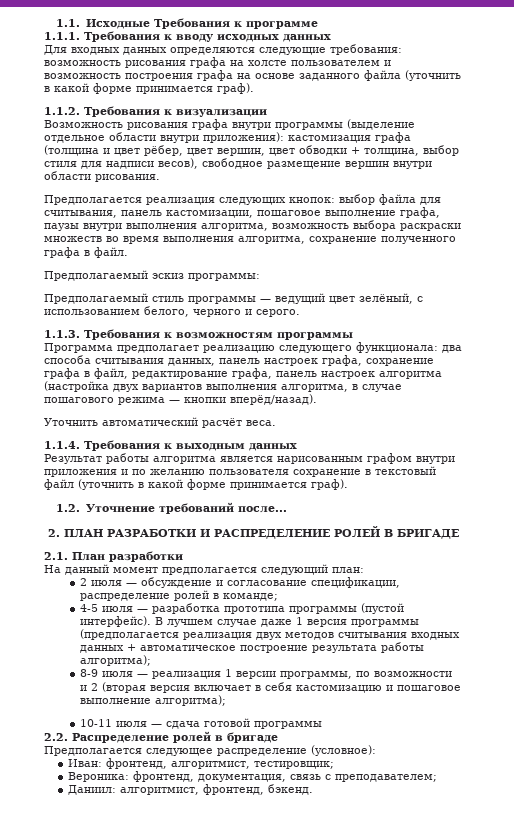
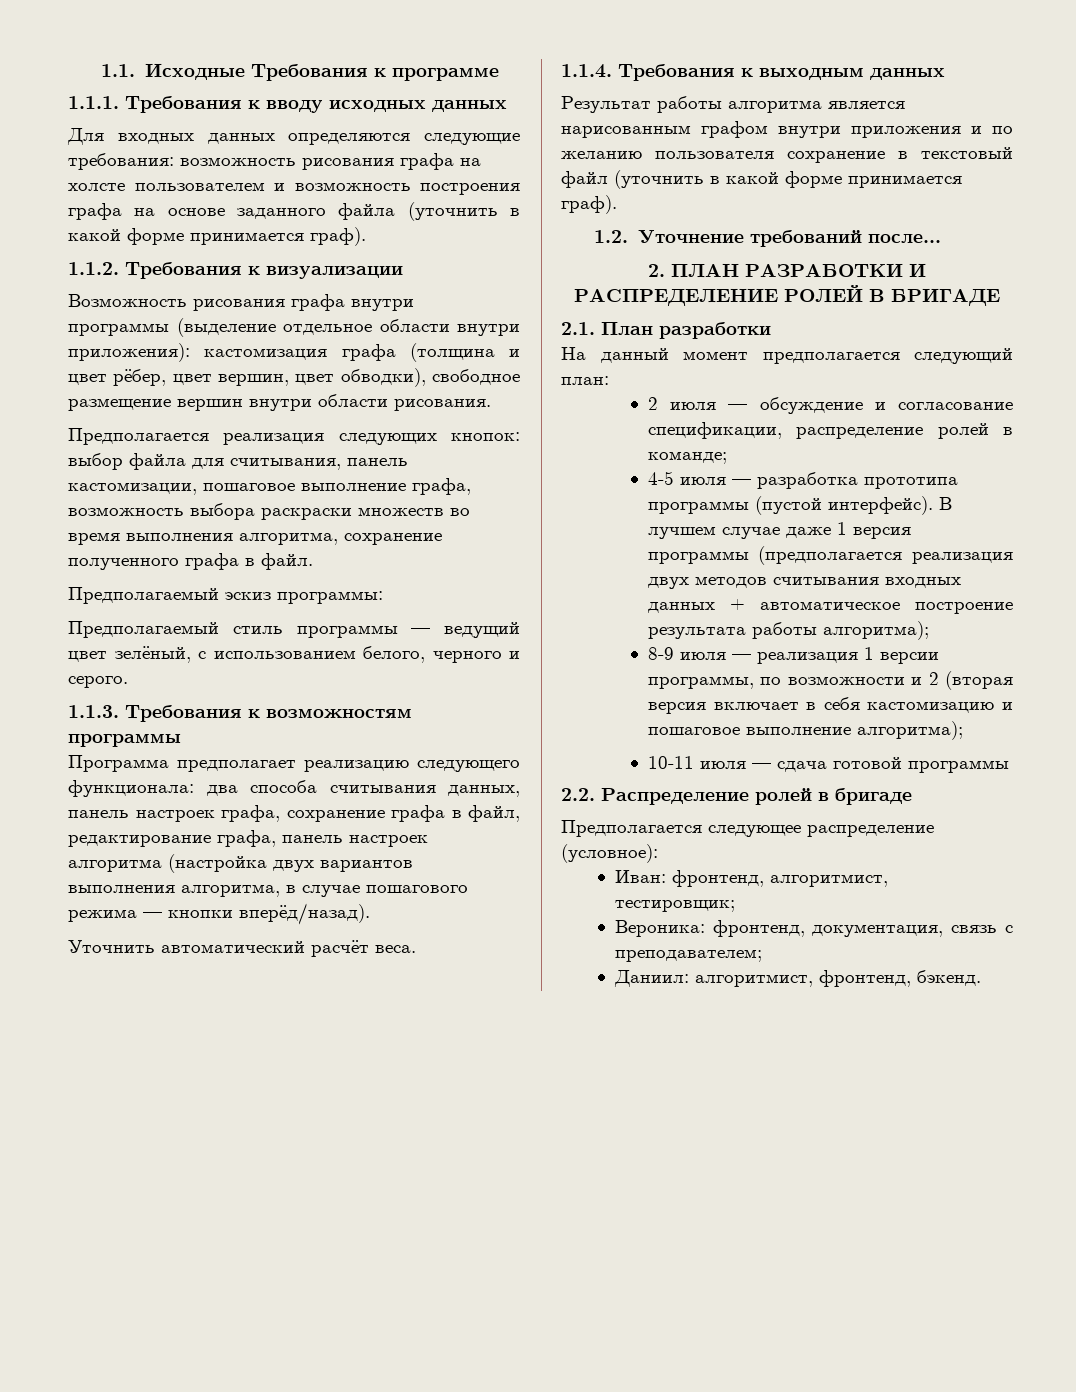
- Возможность рисования графа внутри программы (выделение отдельное области внутри приложения): кастомизация графа (толщина и цвет рёбер, цвет вершин, цвет обводки + толщина, выбор стиля для надписи весов), свободное размещение вершин внутри области рисования.
+ Возможность рисования графа внутри программы (выделение отдельное области внутри приложения): кастомизация графа (толщина и цвет рёбер, цвет вершин, цвет обводки), свободное размещение вершин внутри области рисования.
- Предполагается реализация следующих кнопок: выбор файла для считывания, панель кастомизации, пошаговое выполнение графа, паузы внутри выполнения алгоритма, возможность выбора раскраски множеств во время выполнения алгоритма, сохранение полученного графа в файл.
+ Предполагается реализация следующих кнопок: выбор файла для считывания, панель кастомизации, пошаговое выполнение графа, возможность выбора раскраски множеств во время выполнения алгоритма, сохранение полученного графа в файл.

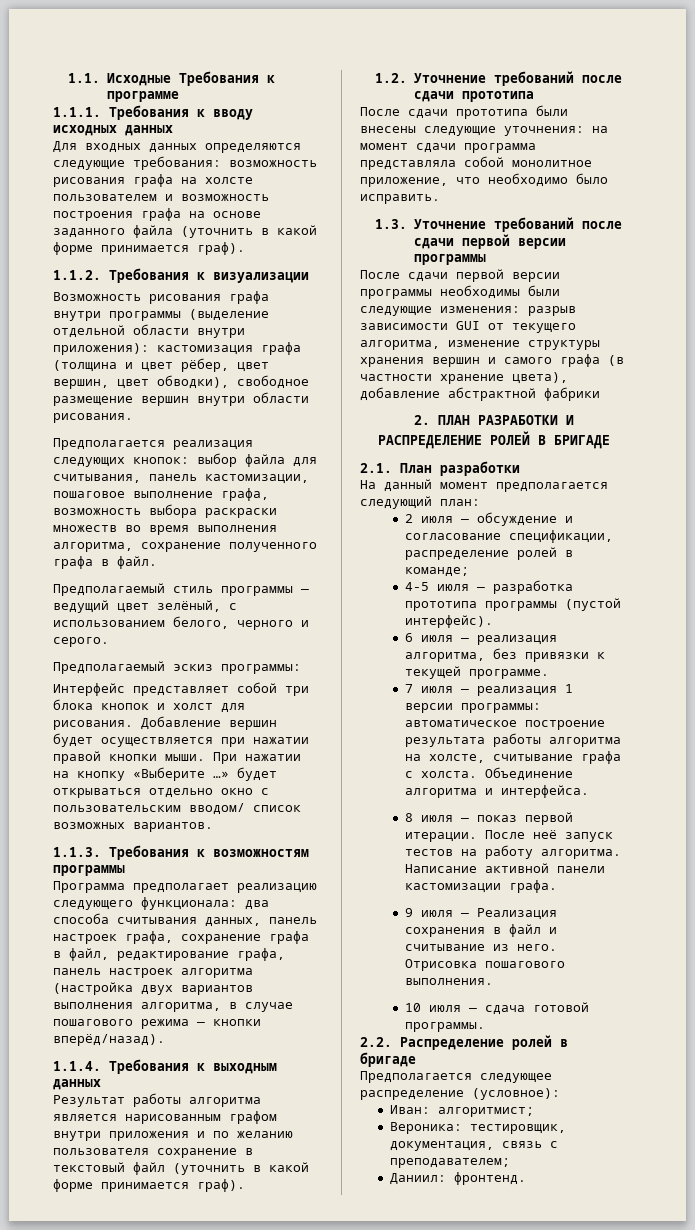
- Возможность рисования графа внутри программы (выделение отдельное области внутри приложения): кастомизация графа (толщина и цвет рёбер, цвет вершин, цвет обводки), свободное размещение вершин внутри области рисования.
+ Возможность рисования графа внутри программы (выделение отдельной области внутри приложения): кастомизация графа (толщина и цвет рёбер, цвет вершин, цвет обводки), свободное размещение вершин внутри области рисования.
- Предполагаемый эскиз программы:
+ Предполагаемый эскиз программы:
+ Интерфейс представляет собой три блока кнопок и холст для рисования. Добавление вершин будет осуществляется при нажатии правой кнопки мыши. При нажатии на кнопку «Выберите …» будет открываться отдельно окно с пользовательским вводом/ список возможных вариантов.
- Уточнить автоматический расчёт веса.
- 1.2. Уточнение требований после...
+ 1.2. Уточнение требований после сдачи прототипа
+ После сдачи прототипа были внесены следующие уточнения: на момент сдачи программа представляла собой монолитное приложение, что необходимо было исправить.
+ 1.3. Уточнение требований после сдачи первой версии программы
+ После сдачи первой версии программы необходимы были следующие изменения: разрыв зависимости GUI от текущего алгоритма, изменение структуры хранения вершин и самого графа (в частности хранение цвета), добавление абстрактной фабрики
- 4-5 июля — разработка прототипа программы (пустой интерфейс). В лучшем случае даже 1 версия программы (предполагается реализация двух методов считывания входных данных + автоматическое построение результата работы алгоритма);
- 8-9 июля — реализация 1 версии программы, по возможности и 2 (вторая версия включает в себя кастомизацию и пошаговое выполнение алгоритма);
- 10-11 июля — сдача готовой программы
+ 4-5 июля — разработка прототипа программы (пустой интерфейс).
+ 6 июля — реализация алгоритма, без привязки к текущей программе.
+ 7 июля — реализация 1 версии программы: автоматическое построение результата работы алгоритма на холсте, считывание графа с холста. Объединение алгоритма и интерфейса.
+ 8 июля — показ первой итерации. После неё запуск тестов на работу алгоритма. Написание активной панели кастомизации графа.
+ 9 июля — Реализация сохранения в файл и считывание из него. Отрисовка пошагового выполнения.
+ 10 июля — сдача готовой программы.
- Иван: фронтенд, алгоритмист, тестировщик;
+ Иван: алгоритмист;
- Вероника: фронтенд, документация, связь с преподавателем;
+ Вероника: тестировщик, документация, связь с преподавателем;
- Даниил: алгоритмист, фронтенд, бэкенд.
+ Даниил: фронтенд.

